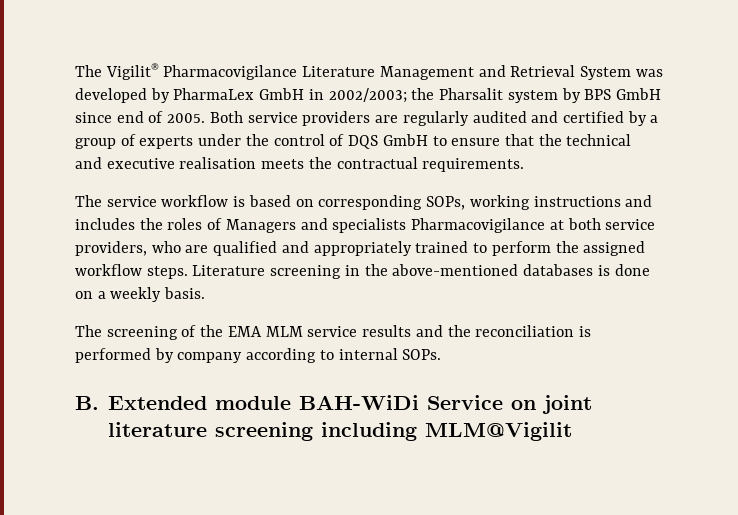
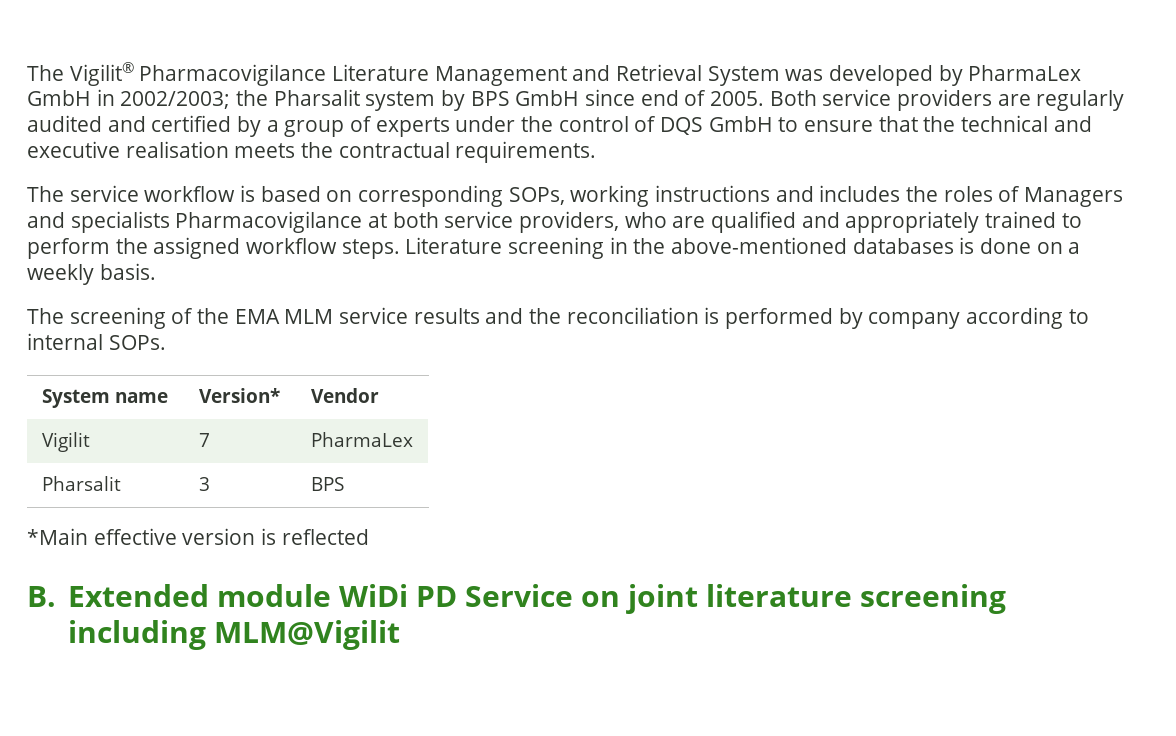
+ System name | Version* | Vendor
+ Vigilit | 7 | PharmaLex
+ Pharsalit | 3 | BPS
+ *Main effective version is reflected
- B. Extended module BAH-WiDi Service on joint literature screening including MLM@Vigilit
+ B. Extended module WiDi PD Service on joint literature screening including MLM@Vigilit

